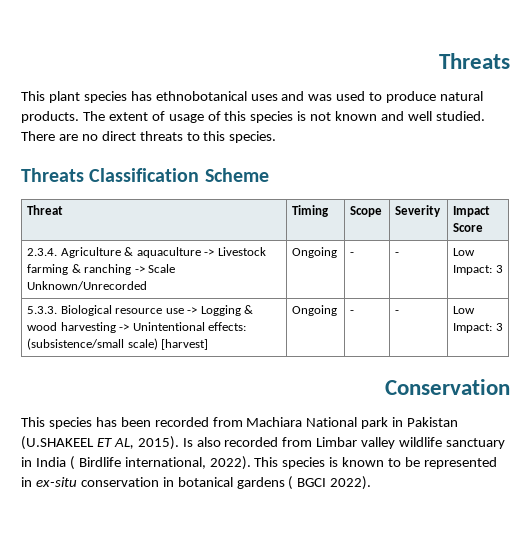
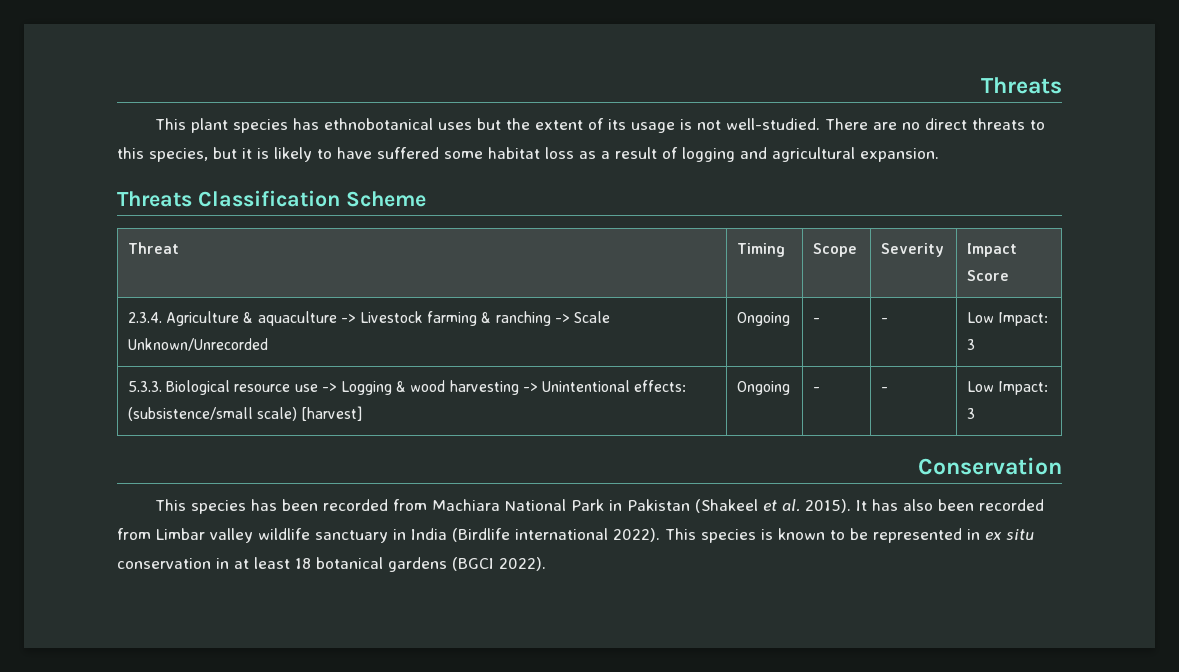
- This plant species has ethnobotanical uses and was used to produce natural products. The extent of usage of this species is not known and well studied.
+ This plant species has ethnobotanical uses but the extent of its usage is not well-studied.
- There are no direct threats to this species.
+ There are no direct threats to this species, but it is likely to have suffered some habitat loss as a result of logging and agricultural expansion.
- This species has been recorded from Machiara National park in Pakistan (U.SHAKEEL ET AL, 2015). Is also recorded from Limbar valley wildlife sanctuary in India ( Birdlife international, 2022).
+ This species has been recorded from Machiara National Park in Pakistan (Shakeel et al. 2015). It has also been recorded from Limbar valley wildlife sanctuary in India (Birdlife international 2022).
- This species is known to be represented in ex-situ conservation in botanical gardens ( BGCI 2022).
+ This species is known to be represented in ex situ conservation in at least 18 botanical gardens (BGCI 2022).

